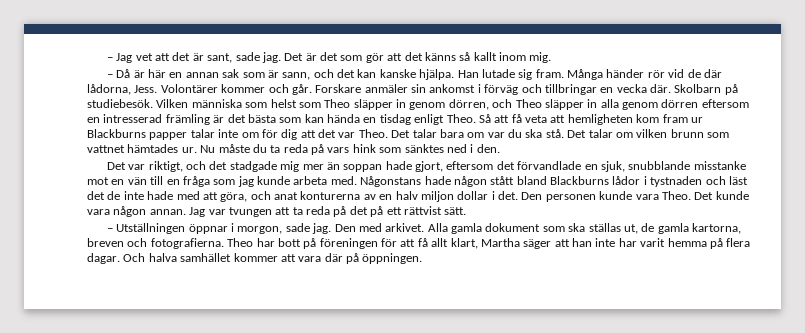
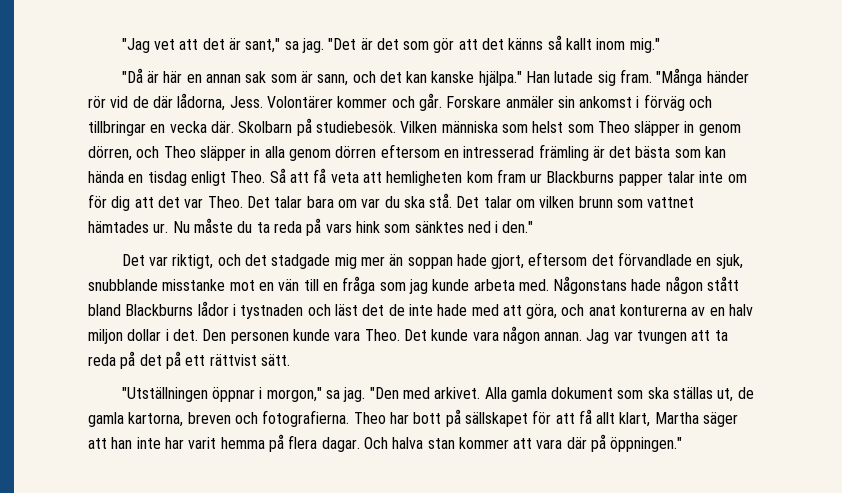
- – Jag vet att det är sant, sade jag. Det är det som gör att det känns så kallt inom mig.
- – Då är här en annan sak som är sann, och det kan kanske hjälpa.
+ "Jag vet att det är sant," sa jag. "Det är det som gör att det känns så kallt inom mig."
+ "Då är här en annan sak som är sann, och det kan kanske hjälpa."
- Många händer rör vid de där lådorna, Jess.
+ "Många händer rör vid de där lådorna, Jess.
- Nu måste du ta reda på vars hink som sänktes ned i den.
+ Nu måste du ta reda på vars hink som sänktes ned i den."
- – Utställningen öppnar i morgon, sade jag. Den med arkivet.
+ "Utställningen öppnar i morgon," sa jag. "Den med arkivet.
- Theo har bott på föreningen för att få allt klart, Martha säger att han inte har varit hemma på flera dagar.
+ Theo har bott på sällskapet för att få allt klart, Martha säger att han inte har varit hemma på flera dagar.
- Och halva samhället kommer att vara där på öppningen.
+ Och halva stan kommer att vara där på öppningen."

